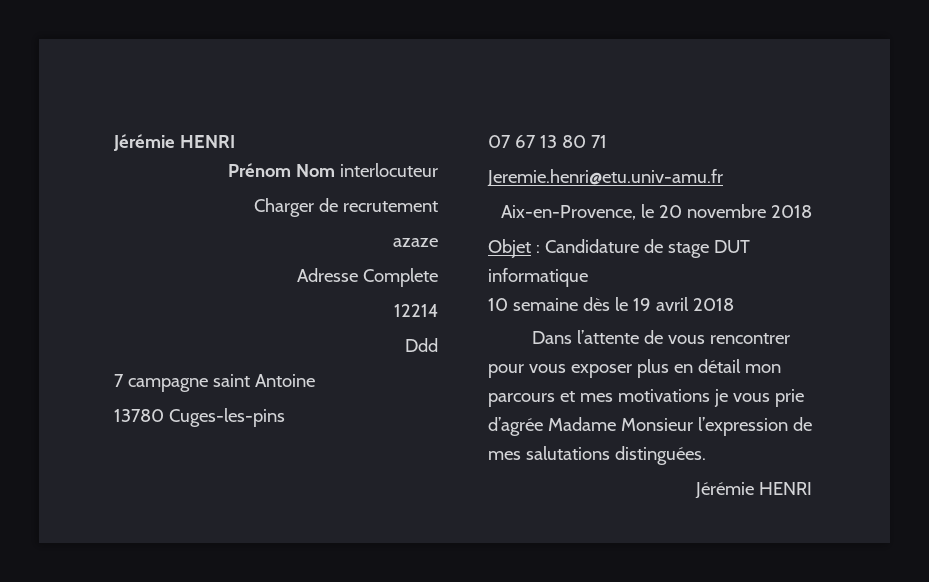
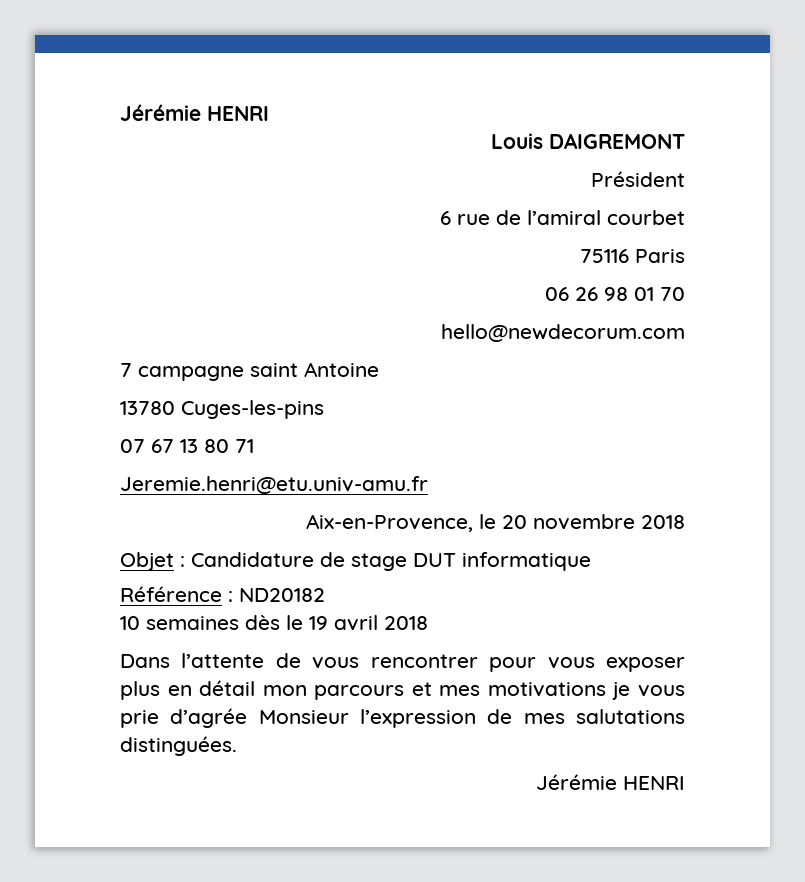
- Prénom Nom interlocuteur
- Charger de recrutement
- azaze
- Adresse Complete
- 12214
- Ddd
+ Louis DAIGREMONT
+ Président
+ 6 rue de l’amiral courbet
+ 75116 Paris
+ 06 26 98 01 70
+ hello@newdecorum.com
+ Référence : ND20182
- 10 semaine dès le 19 avril 2018
+ 10 semaines dès le 19 avril 2018
- Dans l’attente de vous rencontrer pour vous exposer plus en détail mon parcours et mes motivations je vous prie d’agrée Madame Monsieur l’expression de mes salutations distinguées.
+ Dans l’attente de vous rencontrer pour vous exposer plus en détail mon parcours et mes motivations je vous prie d’agrée Monsieur l’expression de mes salutations distinguées.

